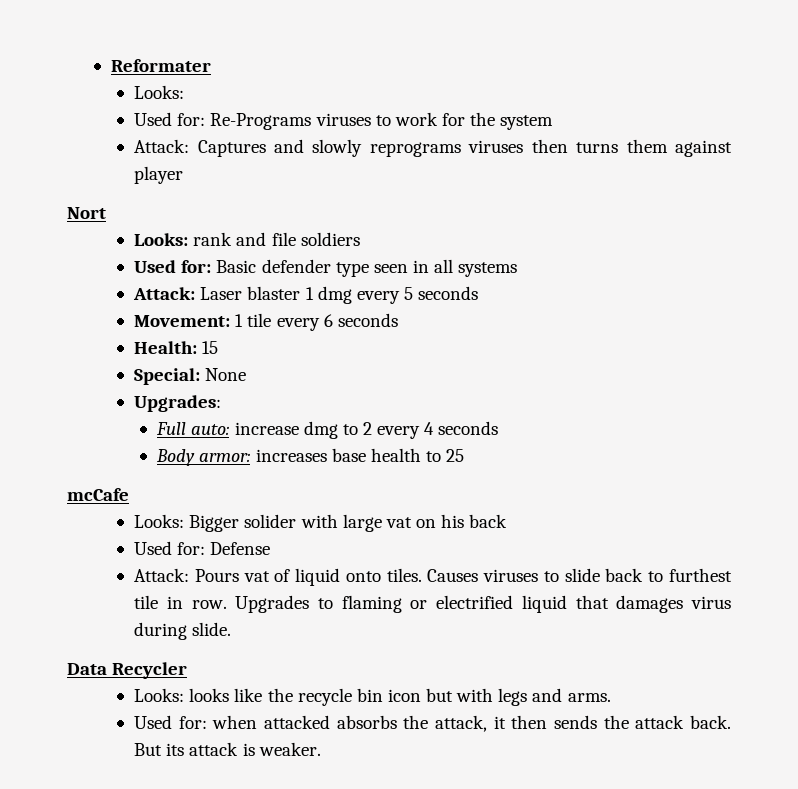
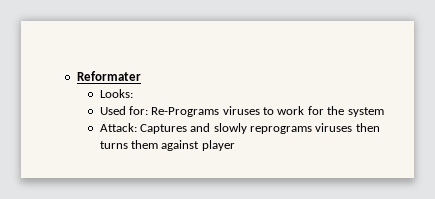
- Nort
- Looks: rank and file soldiers
- Used for: Basic defender type seen in all systems
- Attack: Laser blaster 1 dmg every 5 seconds
- Movement: 1 tile every 6 seconds
- Health: 15
- Special: None
- Upgrades:
- Full auto: increase dmg to 2 every 4 seconds
- Body armor: increases base health to 25
- mcCafe
- Looks: Bigger solider with large vat on his back
- Used for: Defense
- Attack: Pours vat of liquid onto tiles. Causes viruses to slide back to furthest tile in row. Upgrades to flaming or electrified liquid that damages virus during slide.
- Data Recycler
- Looks: looks like the recycle bin icon but with legs and arms.
- Used for: when attacked absorbs the attack, it then sends the attack back. But its attack is weaker.

